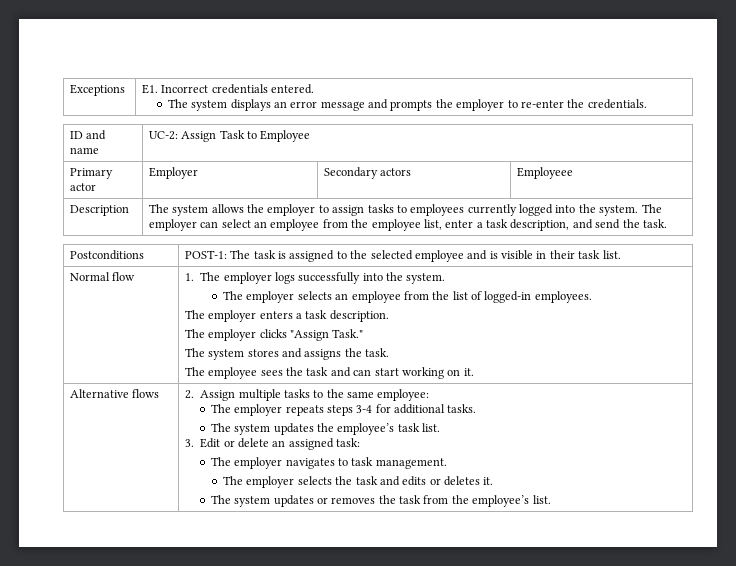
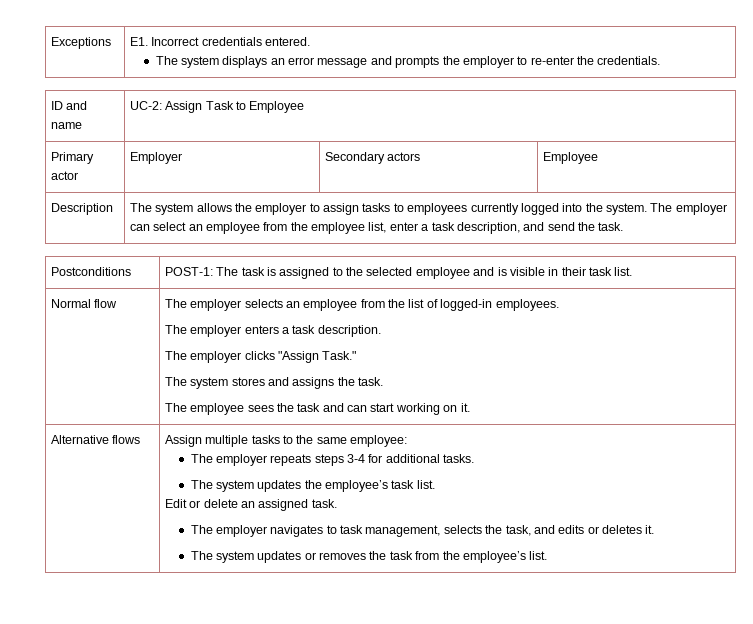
- Primary actor | Employer | Secondary actors | Employeee
+ Primary actor | Employer | Secondary actors | Employee
- 1. The employer logs successfully into the system.
- 2. Assign multiple tasks to the same employee:
+ Assign multiple tasks to the same employee:
- 3. Edit or delete an assigned task:
+ Edit or delete an assigned task.
- The employer navigates to task management.
- The employer selects the task and edits or deletes it.
+ The employer navigates to task management, selects the task, and edits or deletes it.

